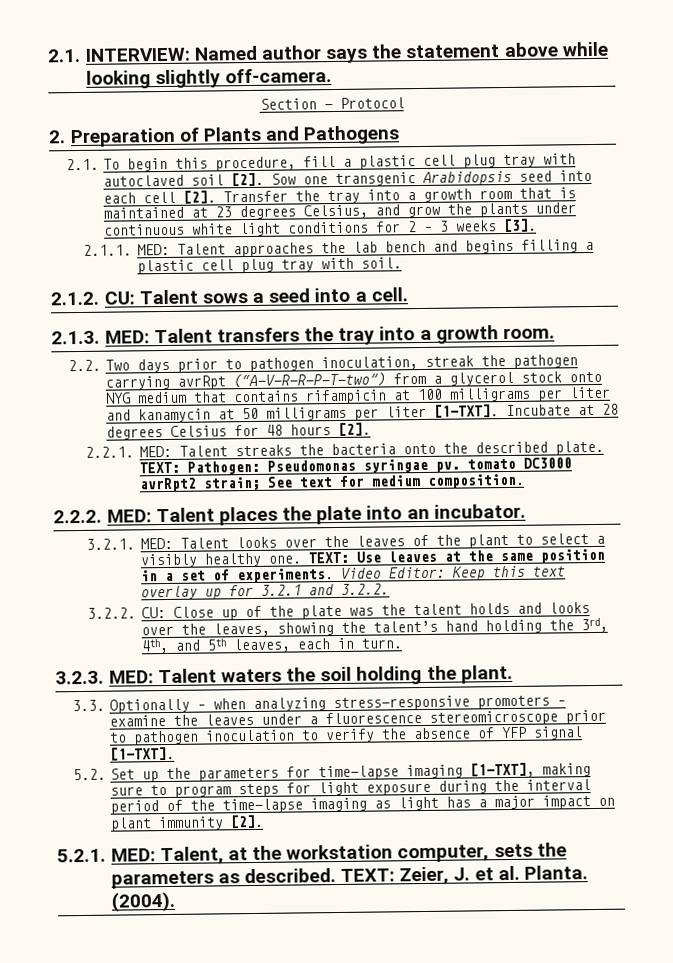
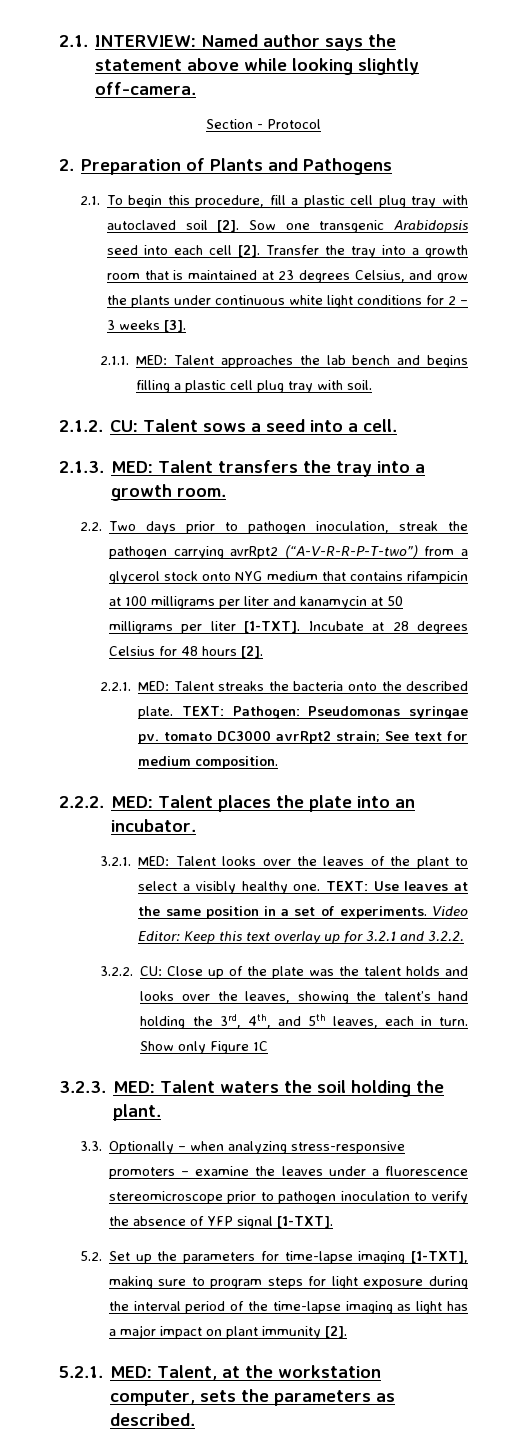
- 2.2. Two days prior to pathogen inoculation, streak the pathogen carrying avrRpt (“A-V-R-R-P-T-two”) from a glycerol stock onto NYG medium that contains rifampicin at 100 milligrams per liter and kanamycin at 50 milligrams per liter [1-TXT].
+ 2.2. Two days prior to pathogen inoculation, streak the pathogen carrying avrRpt2 (“A-V-R-R-P-T-two”) from a glycerol stock onto NYG medium that contains rifampicin at 100 milligrams per liter and kanamycin at 50 milligrams per liter [1-TXT].
+ Show only Figure 1C
- TEXT: Zeier, J. et al. Planta. (2004).

